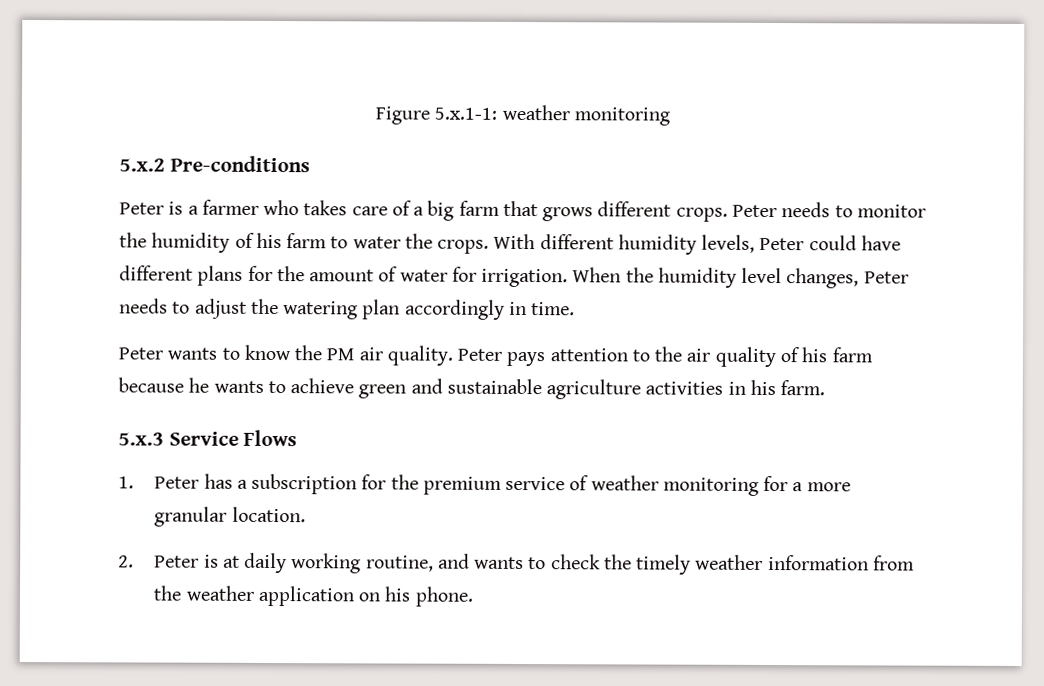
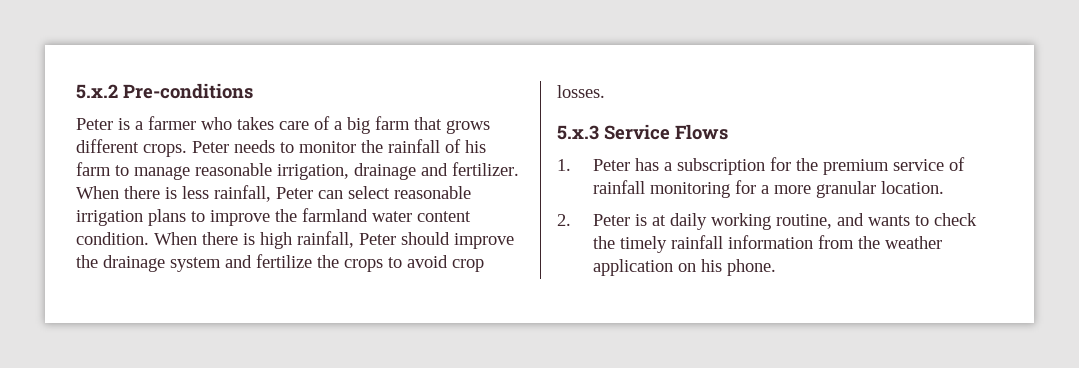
- Figure 5.x.1-1: weather monitoring
- Peter needs to monitor the humidity of his farm to water the crops. With different humidity levels, Peter could have different plans for the amount of water for irrigation. When the humidity level changes, Peter needs to adjust the watering plan accordingly in time.
- Peter wants to know the PM air quality. Peter pays attention to the air quality of his farm because he wants to achieve green and sustainable agriculture activities in his farm.
+ Peter needs to monitor the rainfall of his farm to manage reasonable irrigation, drainage and fertilizer. When there is less rainfall, Peter can select reasonable irrigation plans to improve the farmland water content condition. When there is high rainfall, Peter should improve the drainage system and fertilize the crops to avoid crop losses.
- 1. Peter has a subscription for the premium service of weather monitoring for a more granular location.
+ 1. Peter has a subscription for the premium service of rainfall monitoring for a more granular location.
- 2. Peter is at daily working routine, and wants to check the timely weather information from the weather application on his phone.
+ 2. Peter is at daily working routine, and wants to check the timely rainfall information from the weather application on his phone.

